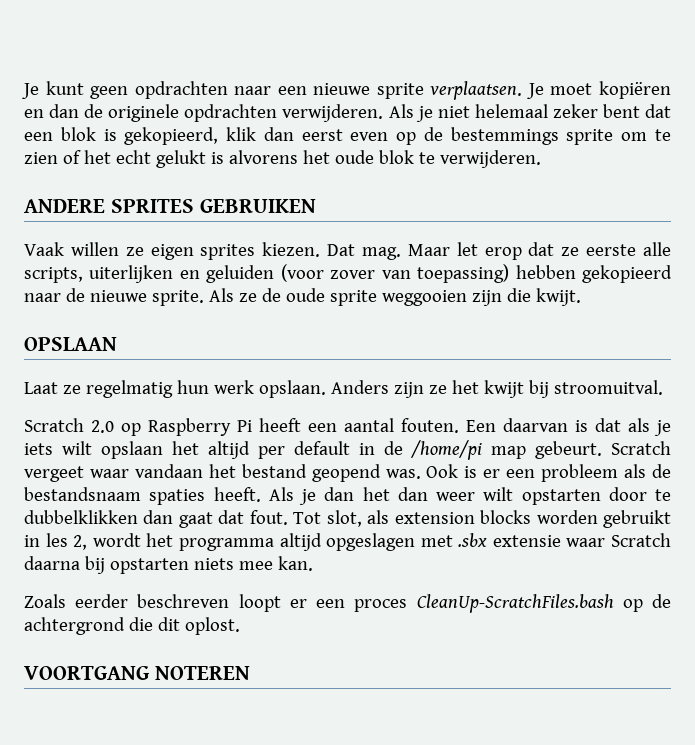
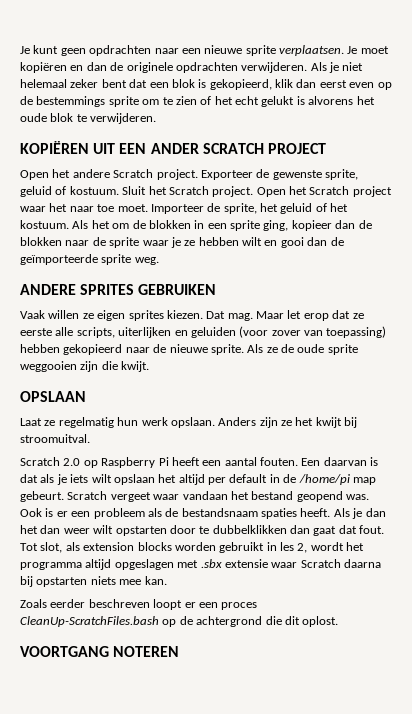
+ KOPIËREN UIT EEN ANDER SCRATCH PROJECT
+ Open het andere Scratch project. Exporteer de gewenste sprite, geluid of kostuum. Sluit het Scratch project. Open het Scratch project waar het naar toe moet. Importeer de sprite, het geluid of het kostuum. Als het om de blokken in een sprite ging, kopieer dan de blokken naar de sprite waar je ze hebben wilt en gooi dan de geïmporteerde sprite weg.

